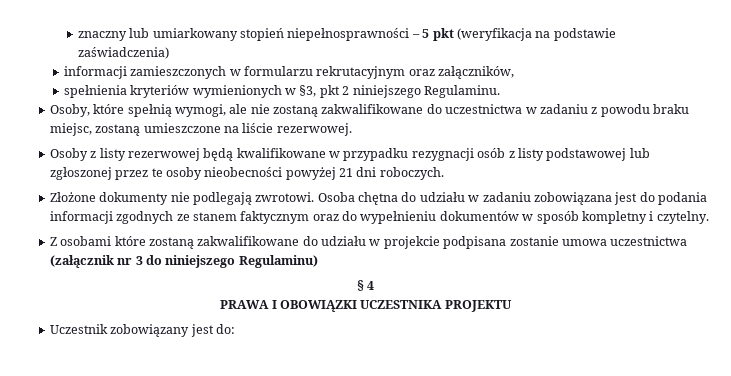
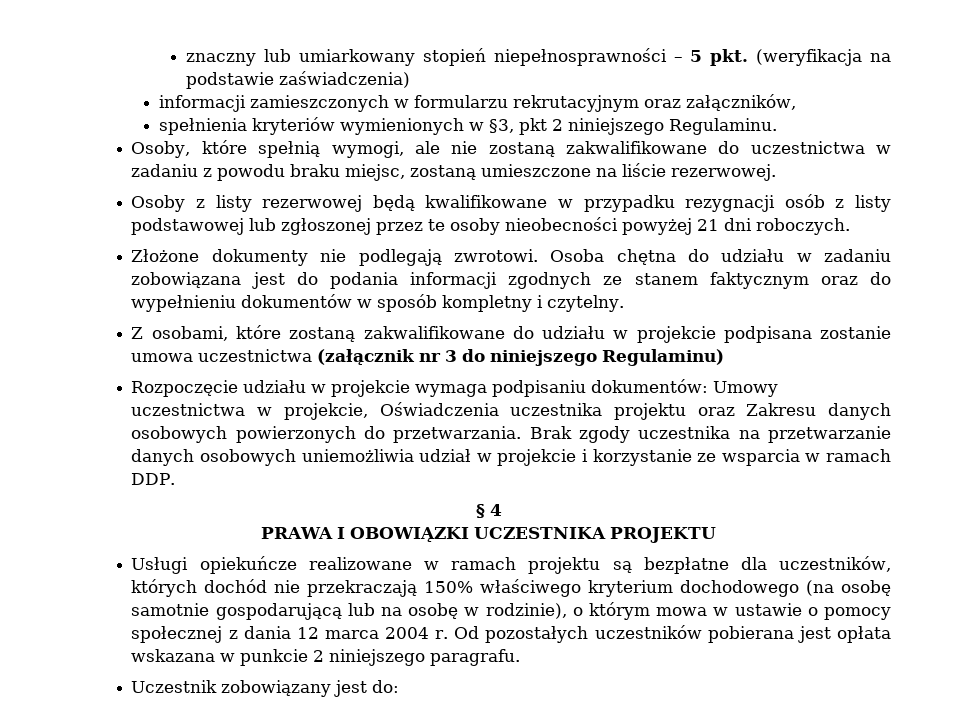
- znaczny lub umiarkowany stopień niepełnosprawności – 5 pkt (weryfikacja na podstawie zaświadczenia)
+ znaczny lub umiarkowany stopień niepełnosprawności – 5 pkt. (weryfikacja na podstawie zaświadczenia)
- Z osobami które zostaną zakwalifikowane do udziału w projekcie podpisana zostanie umowa uczestnictwa (załącznik nr 3 do niniejszego Regulaminu)
+ Z osobami, które zostaną zakwalifikowane do udziału w projekcie podpisana zostanie umowa uczestnictwa (załącznik nr 3 do niniejszego Regulaminu)
+ Rozpoczęcie udziału w projekcie wymaga podpisaniu dokumentów: Umowy uczestnictwa w projekcie, Oświadczenia uczestnika projektu oraz Zakresu danych osobowych powierzonych do przetwarzania. Brak zgody uczestnika na przetwarzanie danych osobowych uniemożliwia udział w projekcie i korzystanie ze wsparcia w ramach DDP.
+ Usługi opiekuńcze realizowane w ramach projektu są bezpłatne dla uczestników, których dochód nie przekraczają 150% właściwego kryterium dochodowego (na osobę samotnie gospodarującą lub na osobę w rodzinie), o którym mowa w ustawie o pomocy społecznej z dania 12 marca 2004 r. Od pozostałych uczestników pobierana jest opłata wskazana w punkcie 2 niniejszego paragrafu.

